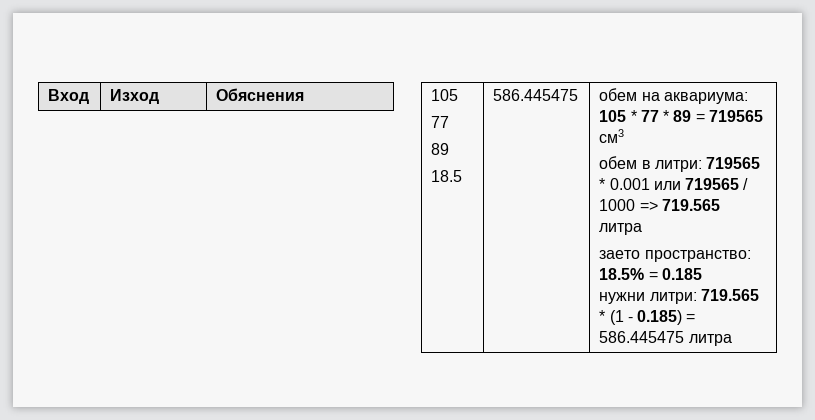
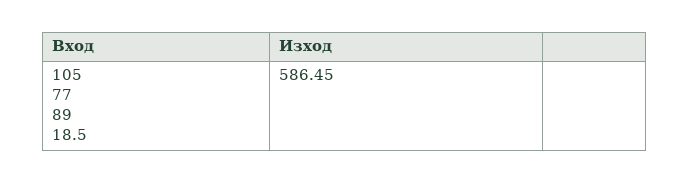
- Вход | Изход | Обяснения
+ Вход | Изход |
- 586.445475 | обем на аквариумa: 105 * 77 * 89 = 719565 см3
- обем в литри: 719565 * 0.001 или 719565 / 1000 => 719.565 литра
- заето пространство: 18.5% = 0.185
- нужни литри: 719.565 * (1 - 0.185) = 586.445475 литра
+ 586.45

